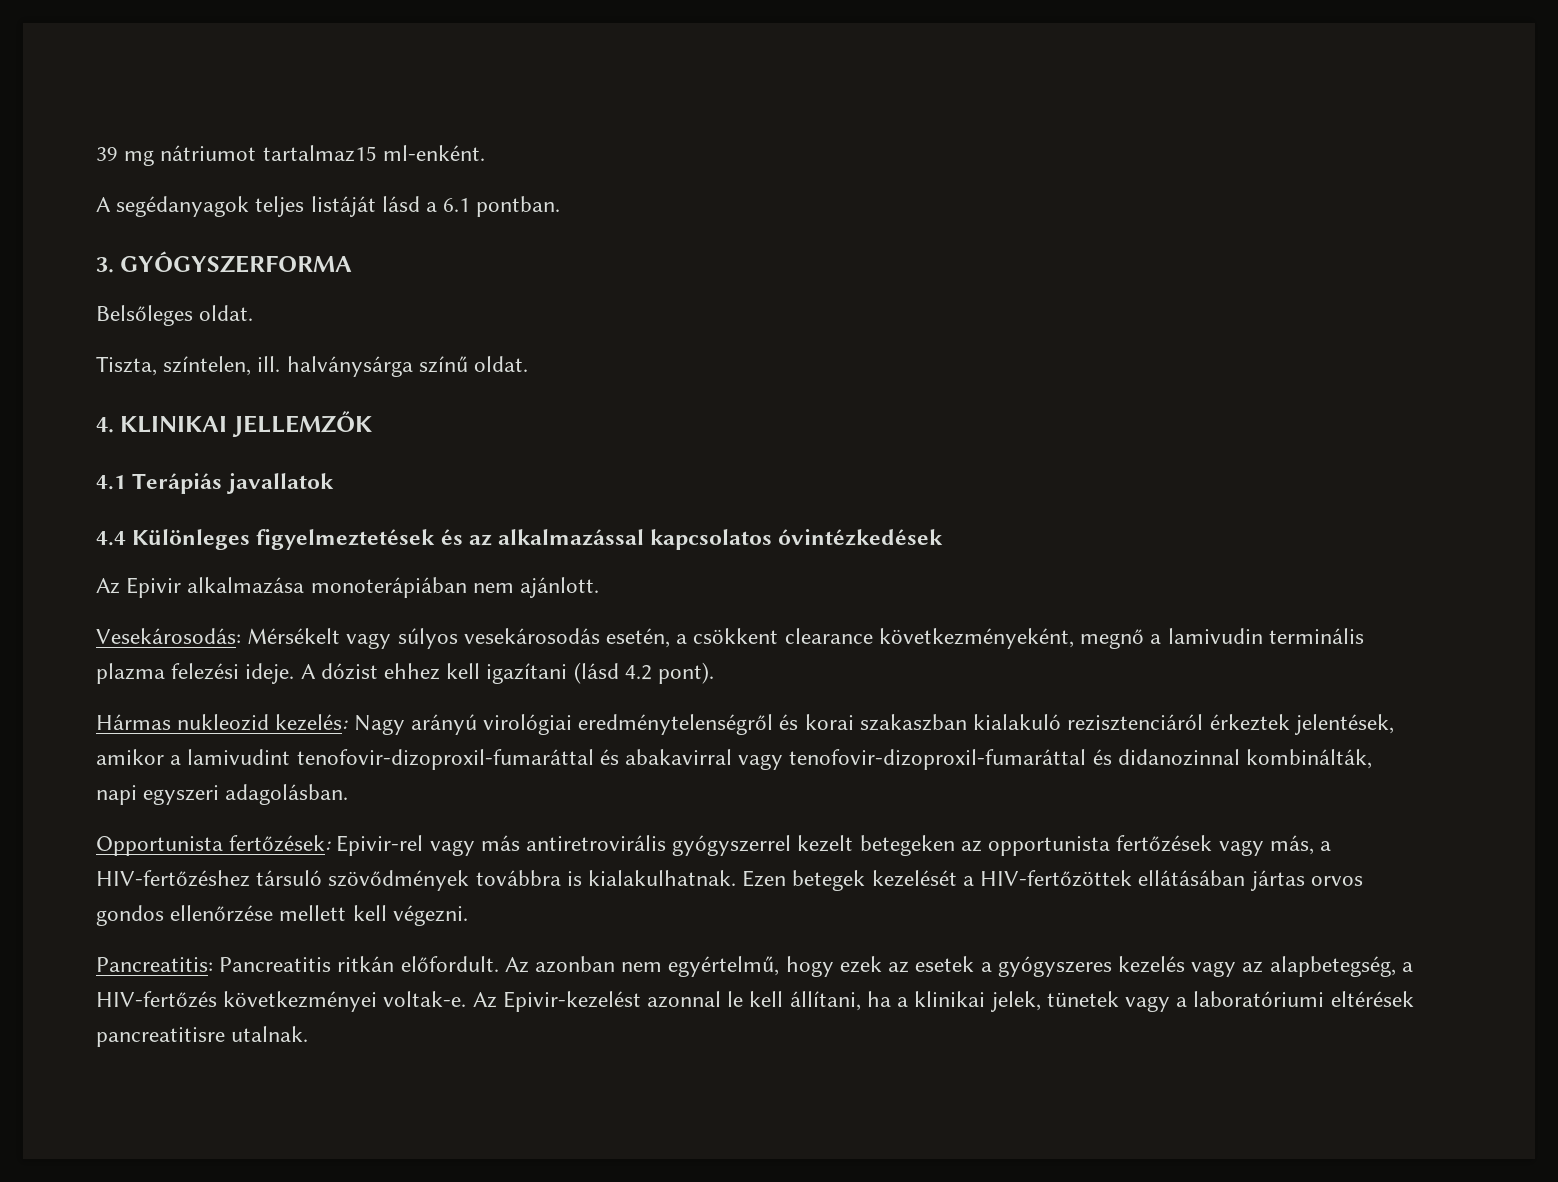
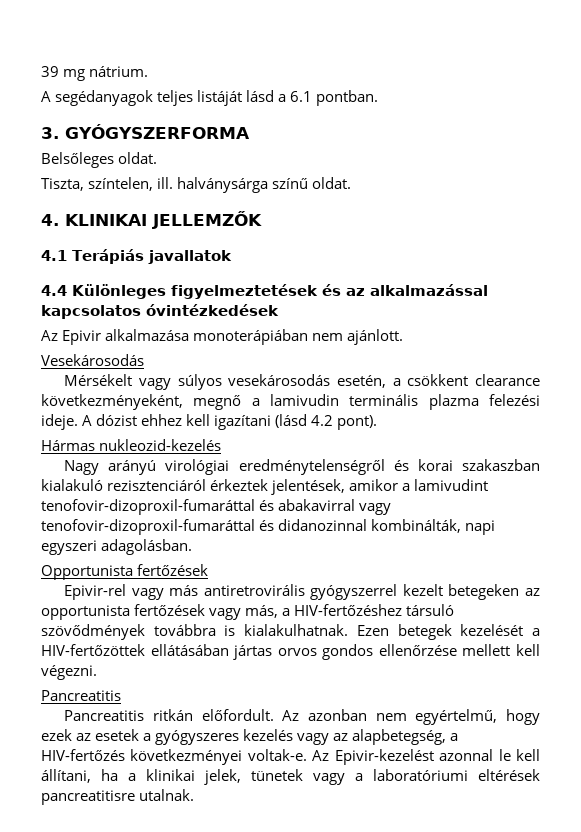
- 39 mg nátriumot tartalmaz15 ml-enként.
+ 39 mg nátrium.
- Vesekárosodás: Mérsékelt vagy súlyos vesekárosodás esetén, a csökkent clearance következményeként, megnő a lamivudin terminális plazma felezési ideje.
+ Vesekárosodás
+ Mérsékelt vagy súlyos vesekárosodás esetén, a csökkent clearance következményeként, megnő a lamivudin terminális plazma felezési ideje.
- Hármas nukleozid kezelés: Nagy arányú virológiai eredménytelenségről és korai szakaszban kialakuló rezisztenciáról érkeztek jelentések, amikor a lamivudint tenofovir-dizoproxil-fumaráttal és abakavirral vagy tenofovir-dizoproxil-fumaráttal és didanozinnal kombinálták, napi egyszeri adagolásban.
+ Hármas nukleozid-kezelés
+ Nagy arányú virológiai eredménytelenségről és korai szakaszban kialakuló rezisztenciáról érkeztek jelentések, amikor a lamivudint tenofovir-dizoproxil-fumaráttal és abakavirral vagy tenofovir-dizoproxil-fumaráttal és didanozinnal kombinálták, napi egyszeri adagolásban.
- Opportunista fertőzések: Epivir-rel vagy más antiretrovirális gyógyszerrel kezelt betegeken az opportunista fertőzések vagy más, a HIV-fertőzéshez társuló szövődmények továbbra is kialakulhatnak.
+ Opportunista fertőzések
+ Epivir-rel vagy más antiretrovirális gyógyszerrel kezelt betegeken az opportunista fertőzések vagy más, a HIV-fertőzéshez társuló szövődmények továbbra is kialakulhatnak.
  Ezen betegek kezelését a HIV-fertőzöttek ellátásában jártas orvos gondos ellenőrzése mellett kell végezni.
- Pancreatitis: Pancreatitis ritkán előfordult.
+ Pancreatitis
+ Pancreatitis ritkán előfordult.

